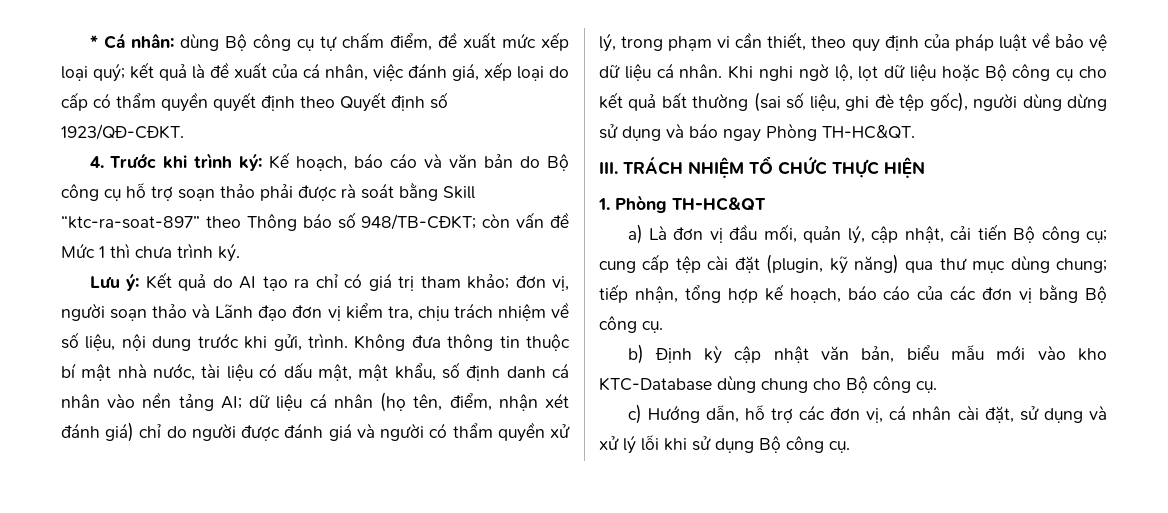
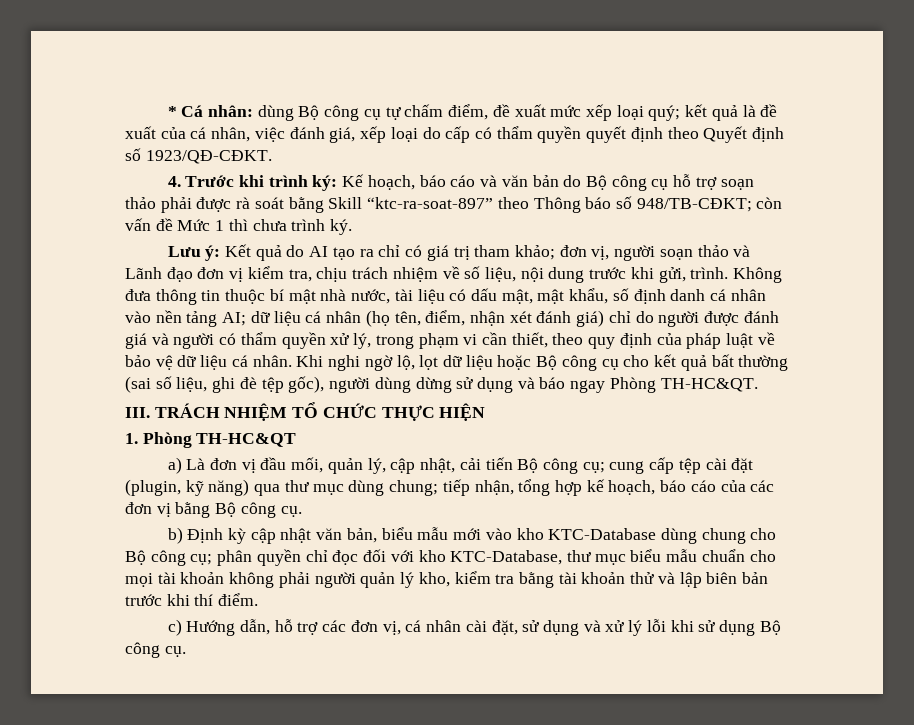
- b) Định kỳ cập nhật văn bản, biểu mẫu mới vào kho KTC-Database dùng chung cho Bộ công cụ.
+ b) Định kỳ cập nhật văn bản, biểu mẫu mới vào kho KTC-Database dùng chung cho Bộ công cụ; phân quyền chỉ đọc đối với kho KTC-Database, thư mục biểu mẫu chuẩn cho mọi tài khoản không phải người quản lý kho, kiểm tra bằng tài khoản thử và lập biên bản trước khi thí điểm.

